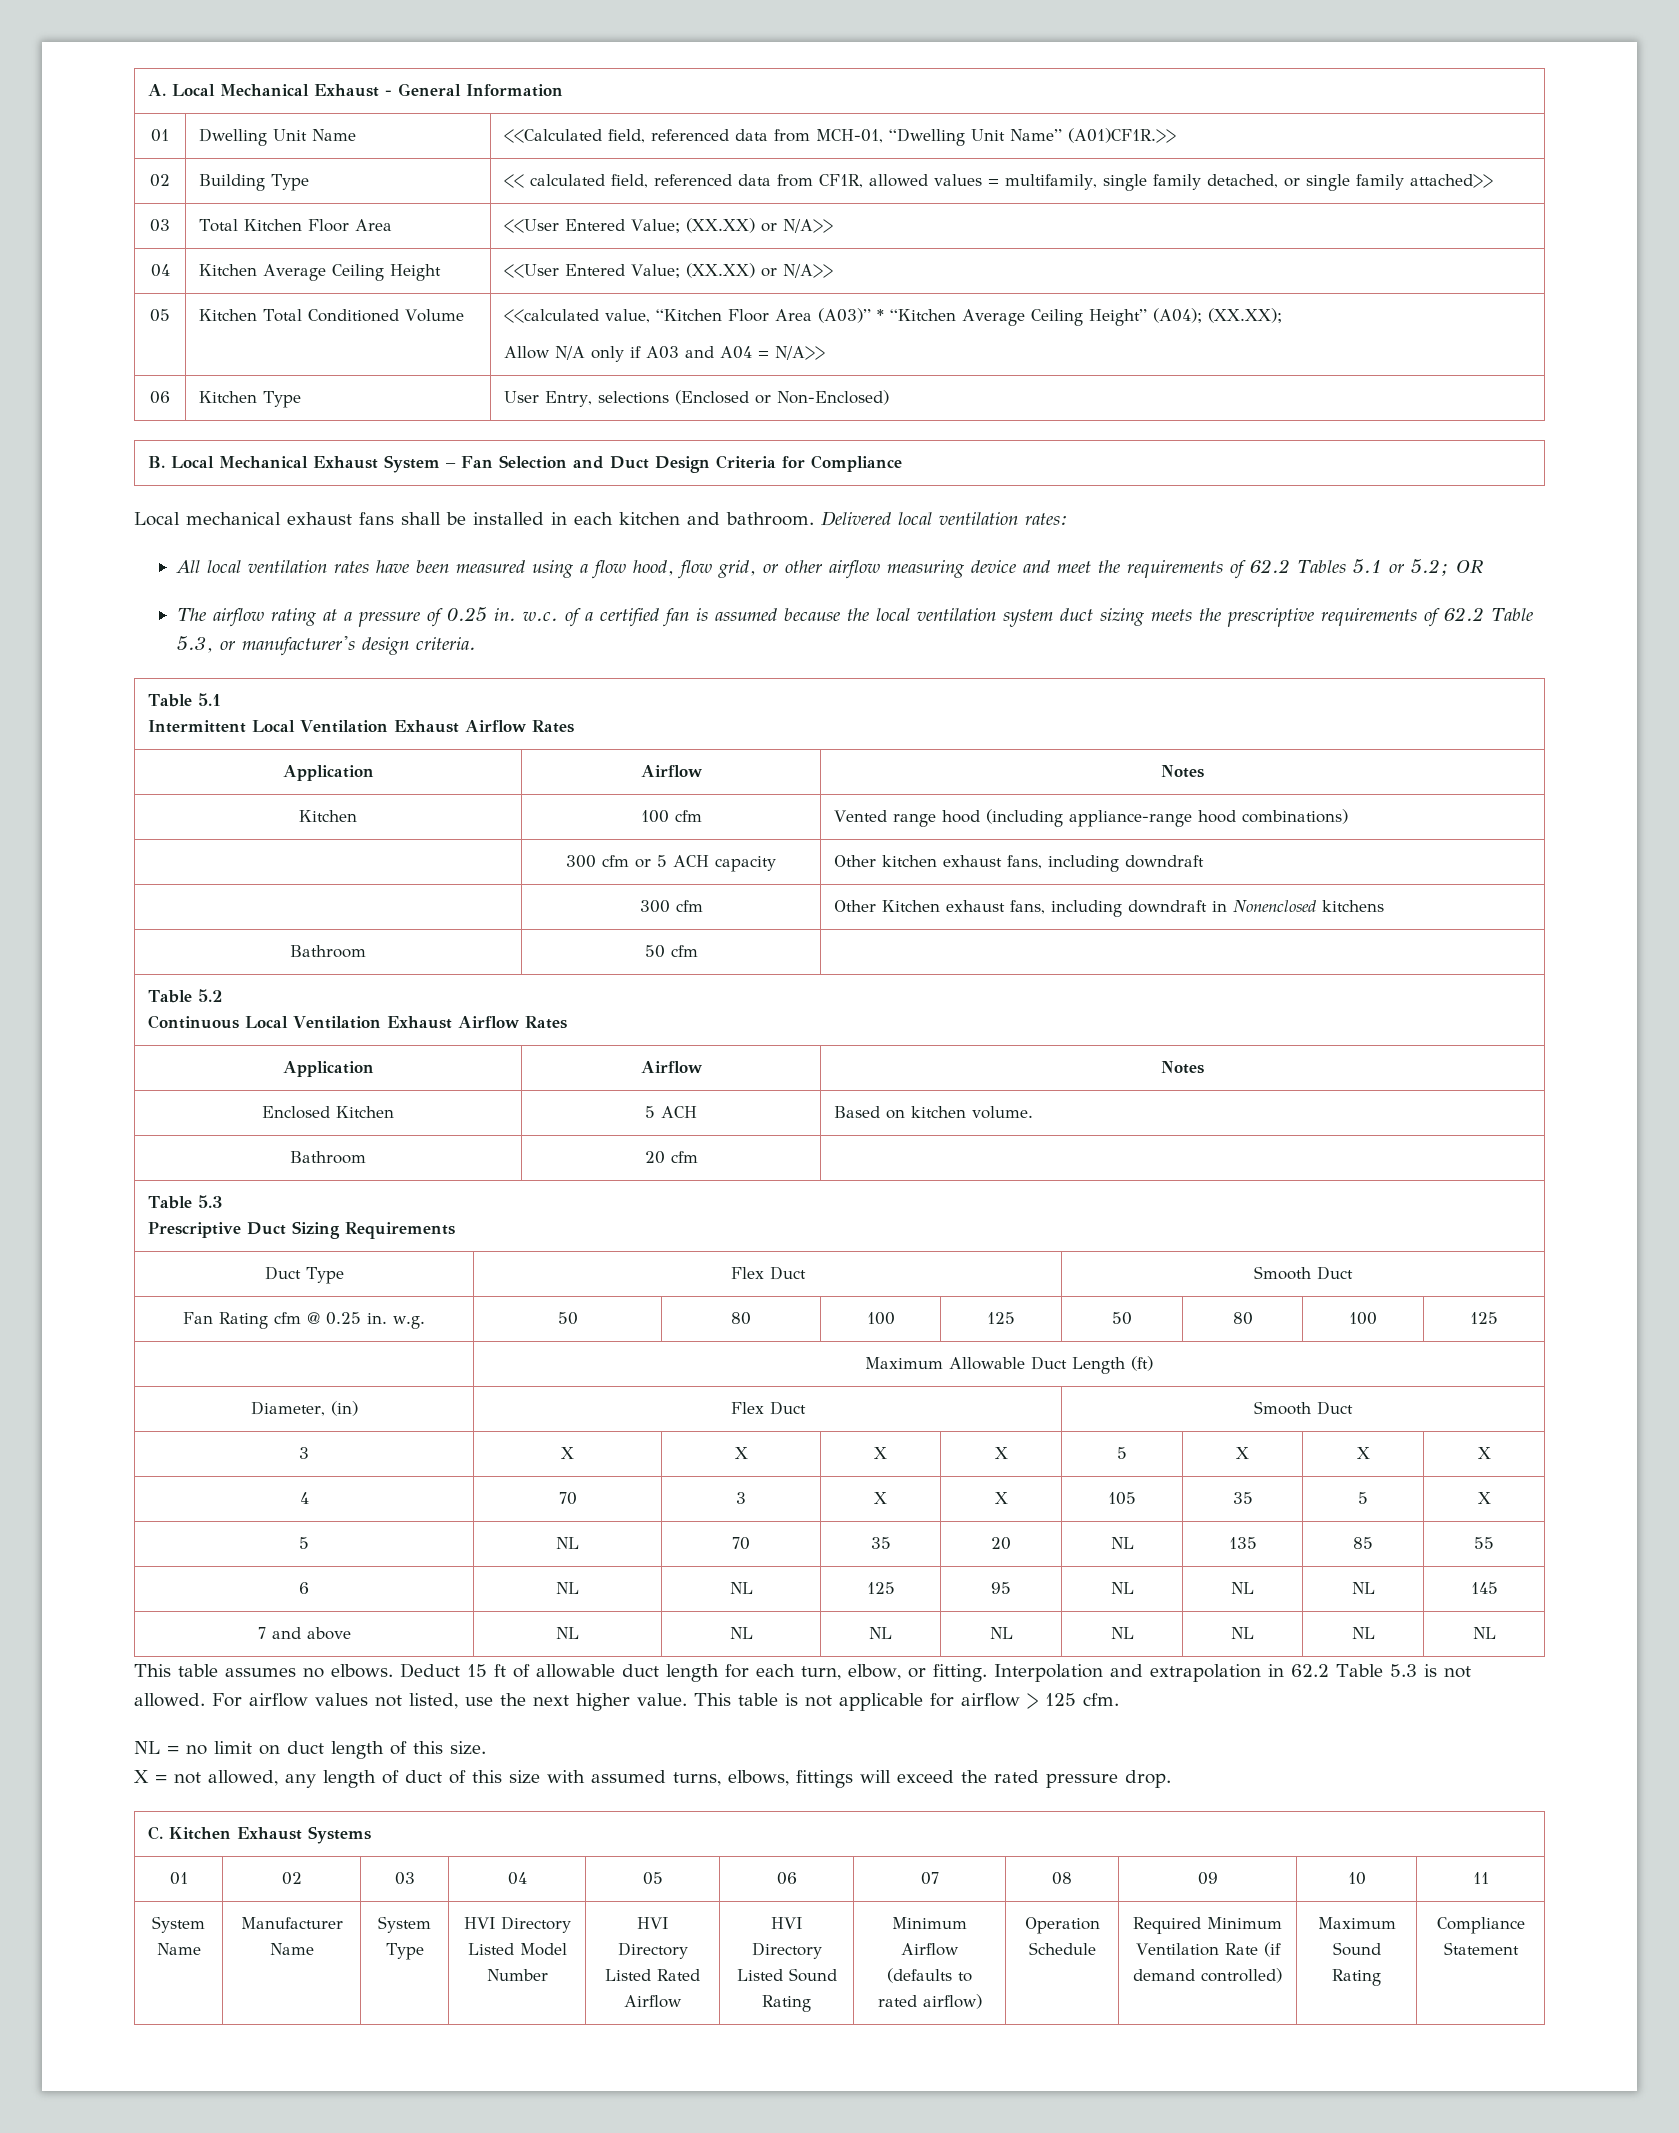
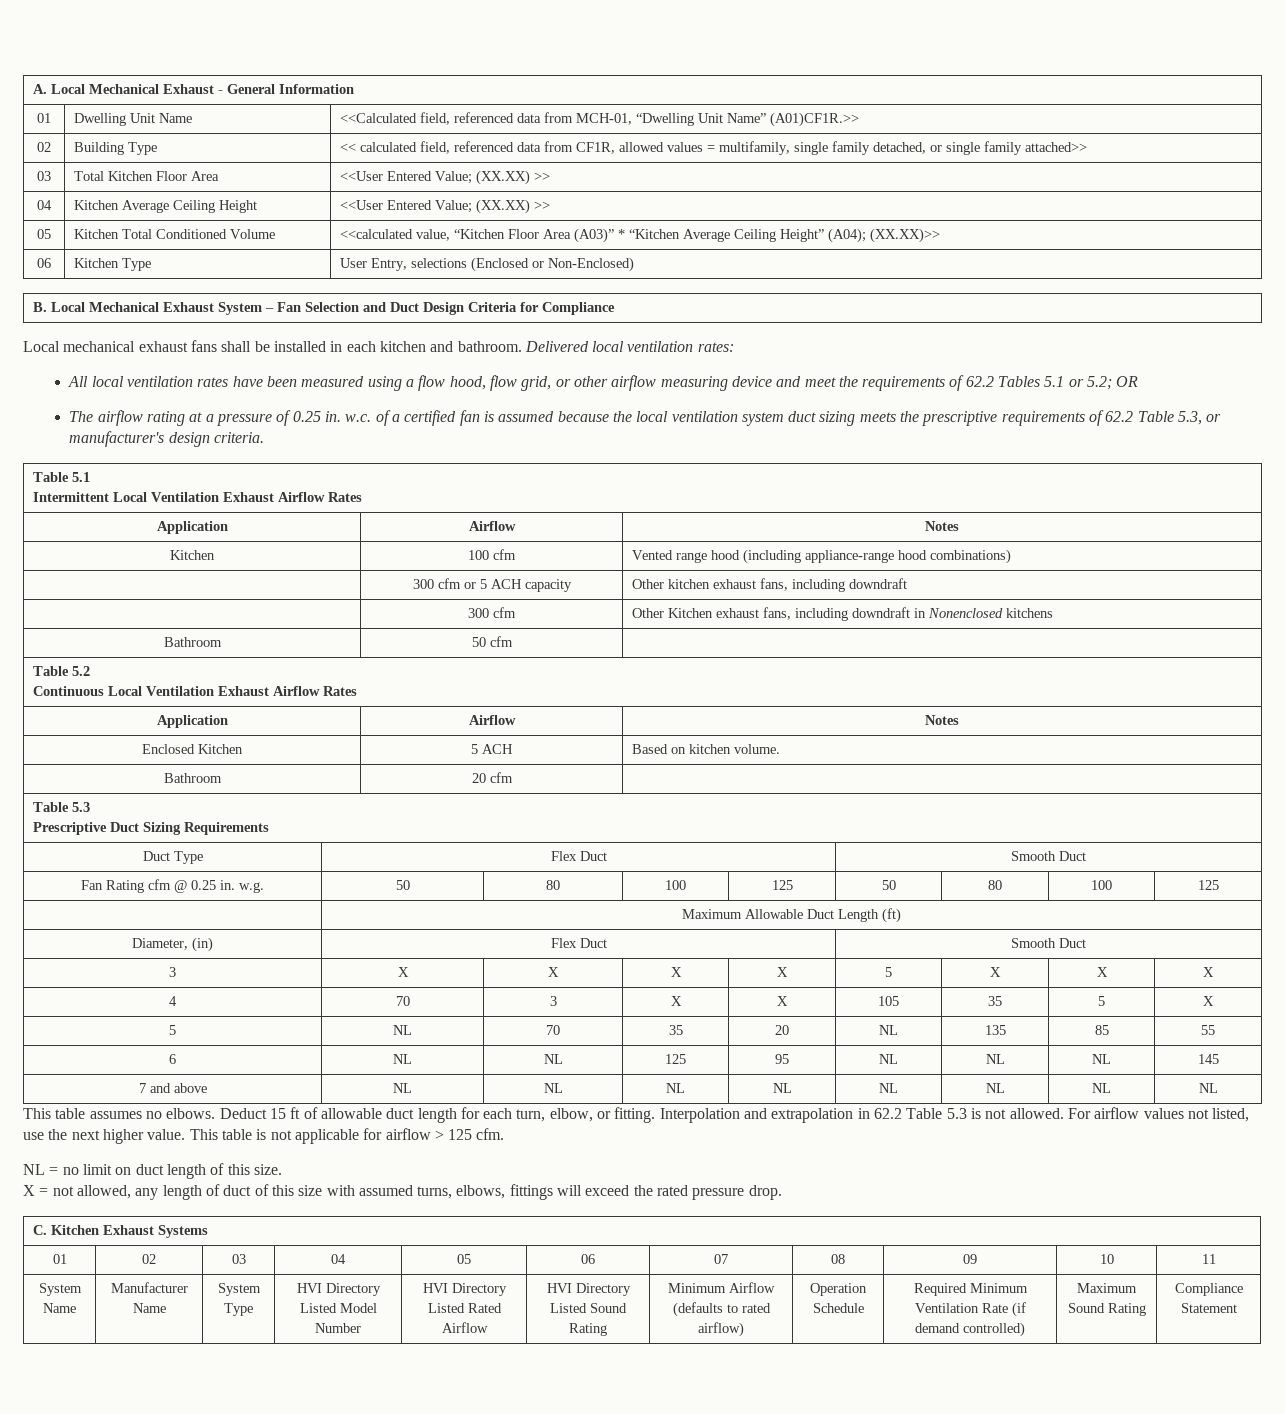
- 03 | Total Kitchen Floor Area | <<User Entered Value; (XX.XX) or N/A>>
+ 03 | Total Kitchen Floor Area | <<User Entered Value; (XX.XX) >>
- 04 | Kitchen Average Ceiling Height | <<User Entered Value; (XX.XX) or N/A>>
+ 04 | Kitchen Average Ceiling Height | <<User Entered Value; (XX.XX) >>
- 05 | Kitchen Total Conditioned Volume | <<calculated value, “Kitchen Floor Area (A03)” * “Kitchen Average Ceiling Height” (A04); (XX.XX);
- Allow N/A only if A03 and A04 = N/A>>
+ 05 | Kitchen Total Conditioned Volume | <<calculated value, “Kitchen Floor Area (A03)” * “Kitchen Average Ceiling Height” (A04); (XX.XX)>>

